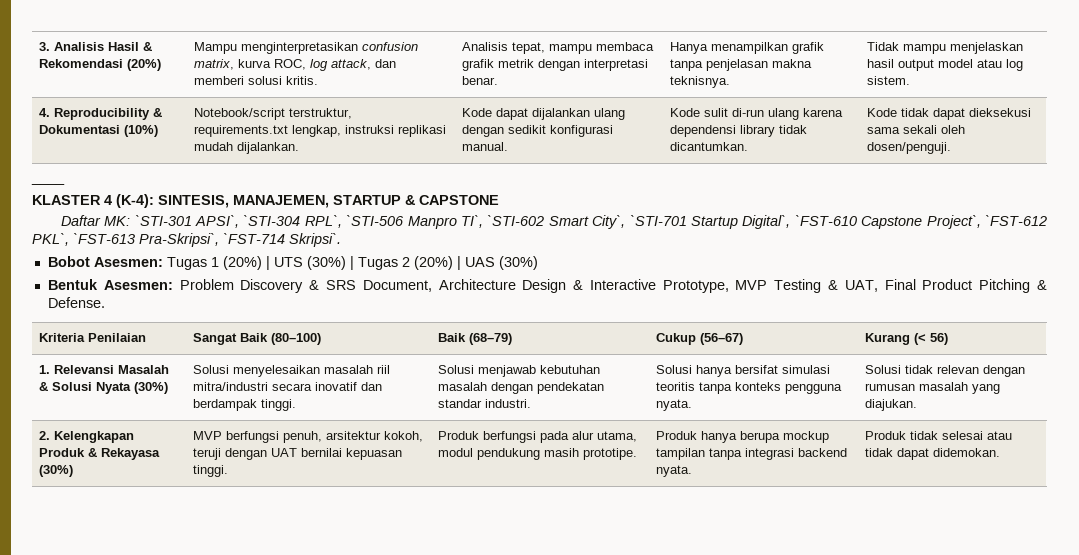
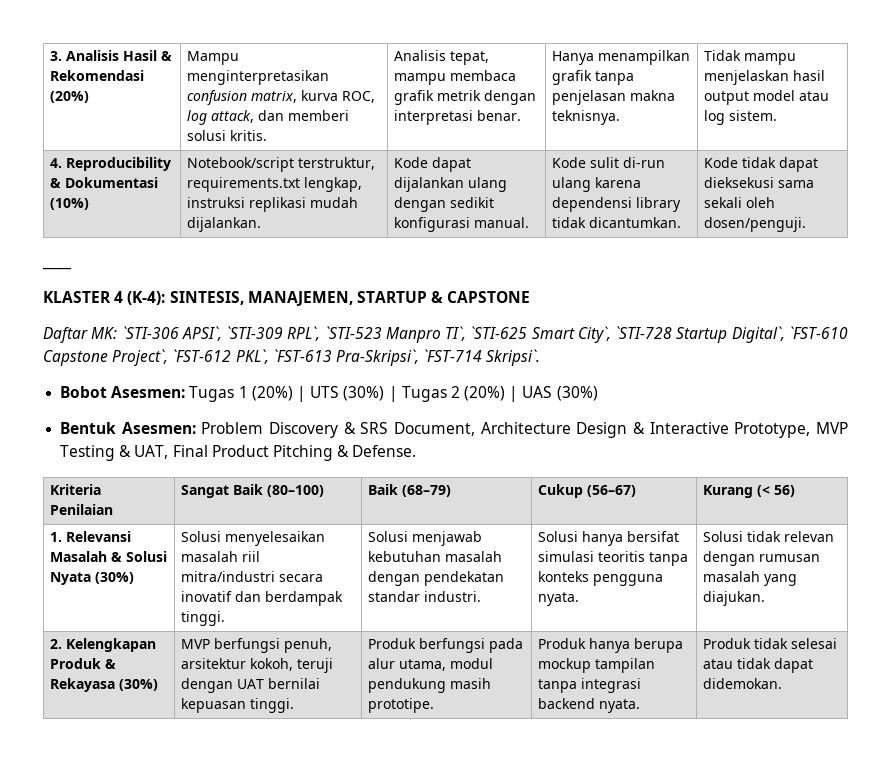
- Daftar MK: `STI-301 APSI`, `STI-304 RPL`, `STI-506 Manpro TI`, `STI-602 Smart City`, `STI-701 Startup Digital`, `FST-610 Capstone Project`, `FST-612 PKL`, `FST-613 Pra-Skripsi`, `FST-714 Skripsi`.
+ Daftar MK: `STI-306 APSI`, `STI-309 RPL`, `STI-523 Manpro TI`, `STI-625 Smart City`, `STI-728 Startup Digital`, `FST-610 Capstone Project`, `FST-612 PKL`, `FST-613 Pra-Skripsi`, `FST-714 Skripsi`.

